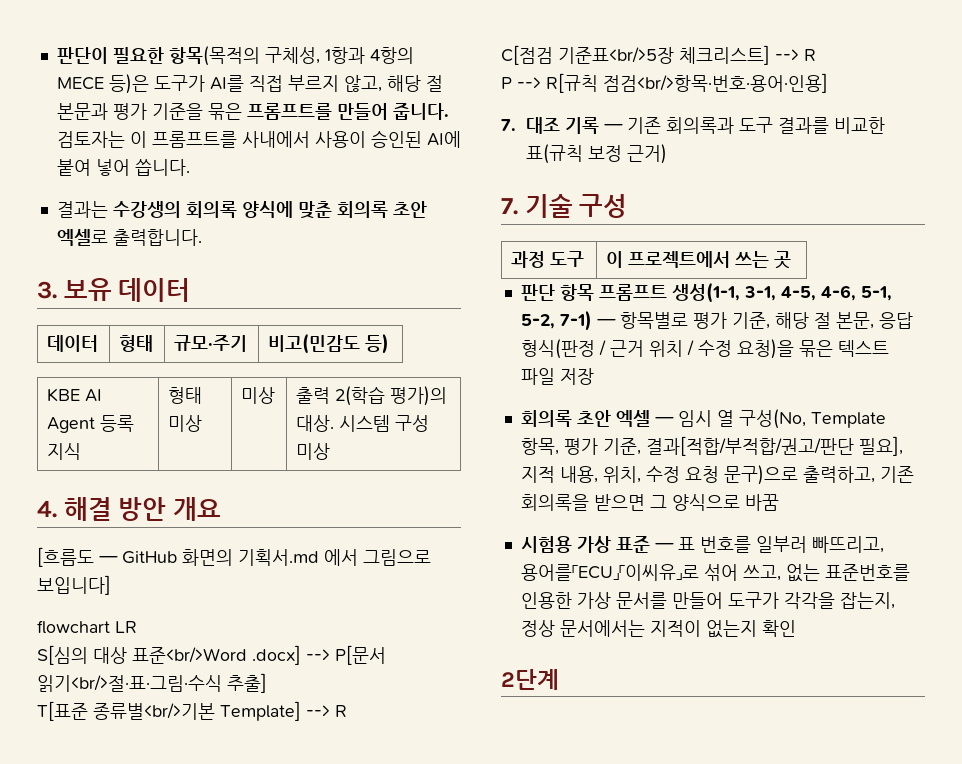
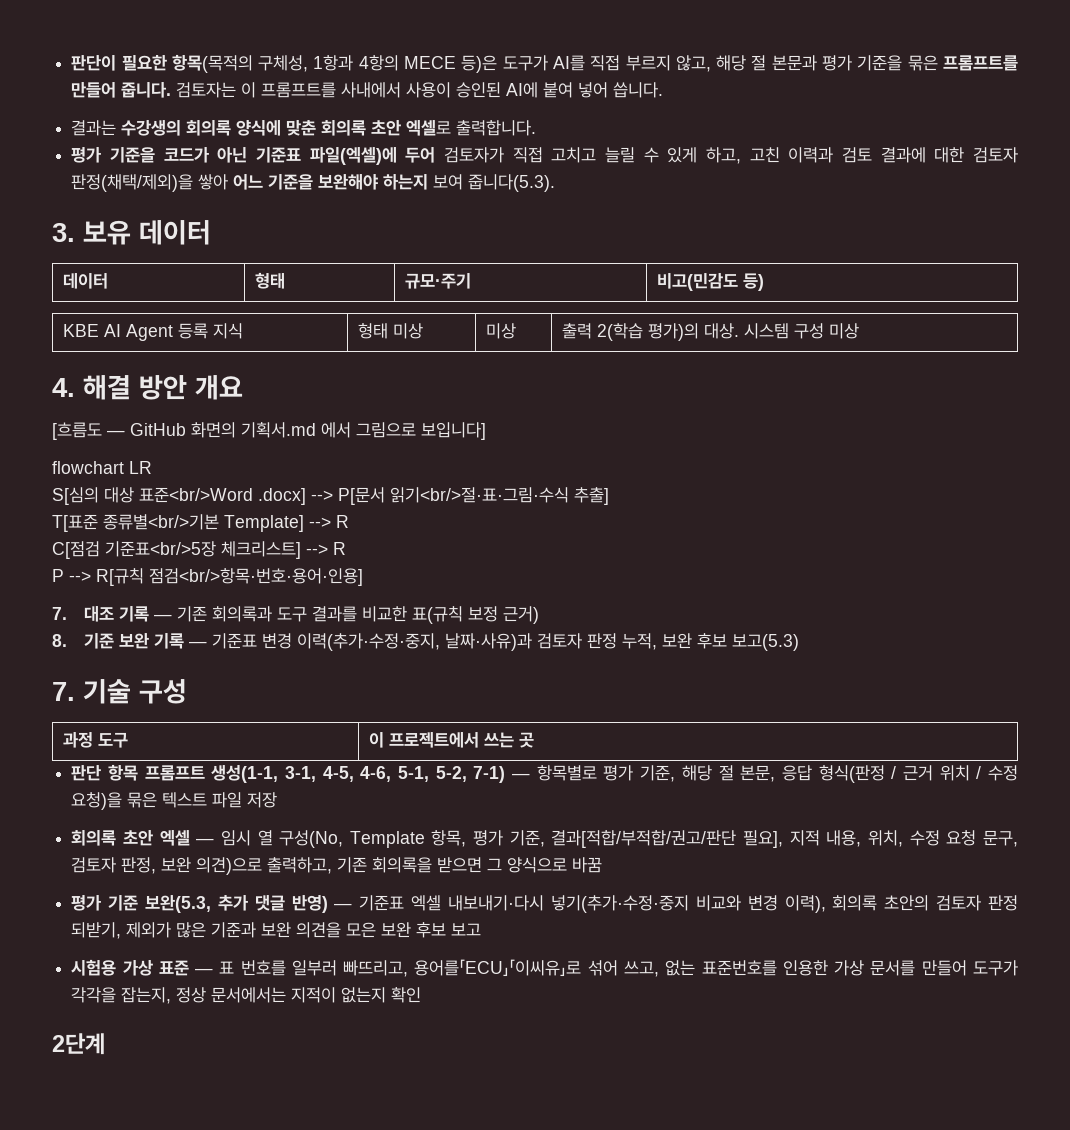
+ 평가 기준을 코드가 아닌 기준표 파일(엑셀)에 두어 검토자가 직접 고치고 늘릴 수 있게 하고, 고친 이력과 검토 결과에 대한 검토자 판정(채택/제외)을 쌓아 어느 기준을 보완해야 하는지 보여 줍니다(5.3).
+ 8. 기준 보완 기록 — 기준표 변경 이력(추가·수정·중지, 날짜·사유)과 검토자 판정 누적, 보완 후보 보고(5.3)
- 회의록 초안 엑셀 — 임시 열 구성(No, Template 항목, 평가 기준, 결과[적합/부적합/권고/판단 필요], 지적 내용, 위치, 수정 요청 문구)으로 출력하고, 기존 회의록을 받으면 그 양식으로 바꿈
+ 회의록 초안 엑셀 — 임시 열 구성(No, Template 항목, 평가 기준, 결과[적합/부적합/권고/판단 필요], 지적 내용, 위치, 수정 요청 문구, 검토자 판정, 보완 의견)으로 출력하고, 기존 회의록을 받으면 그 양식으로 바꿈
+ 평가 기준 보완(5.3, 추가 댓글 반영) — 기준표 엑셀 내보내기·다시 넣기(추가·수정·중지 비교와 변경 이력), 회의록 초안의 검토자 판정 되받기, 제외가 많은 기준과 보완 의견을 모은 보완 후보 보고

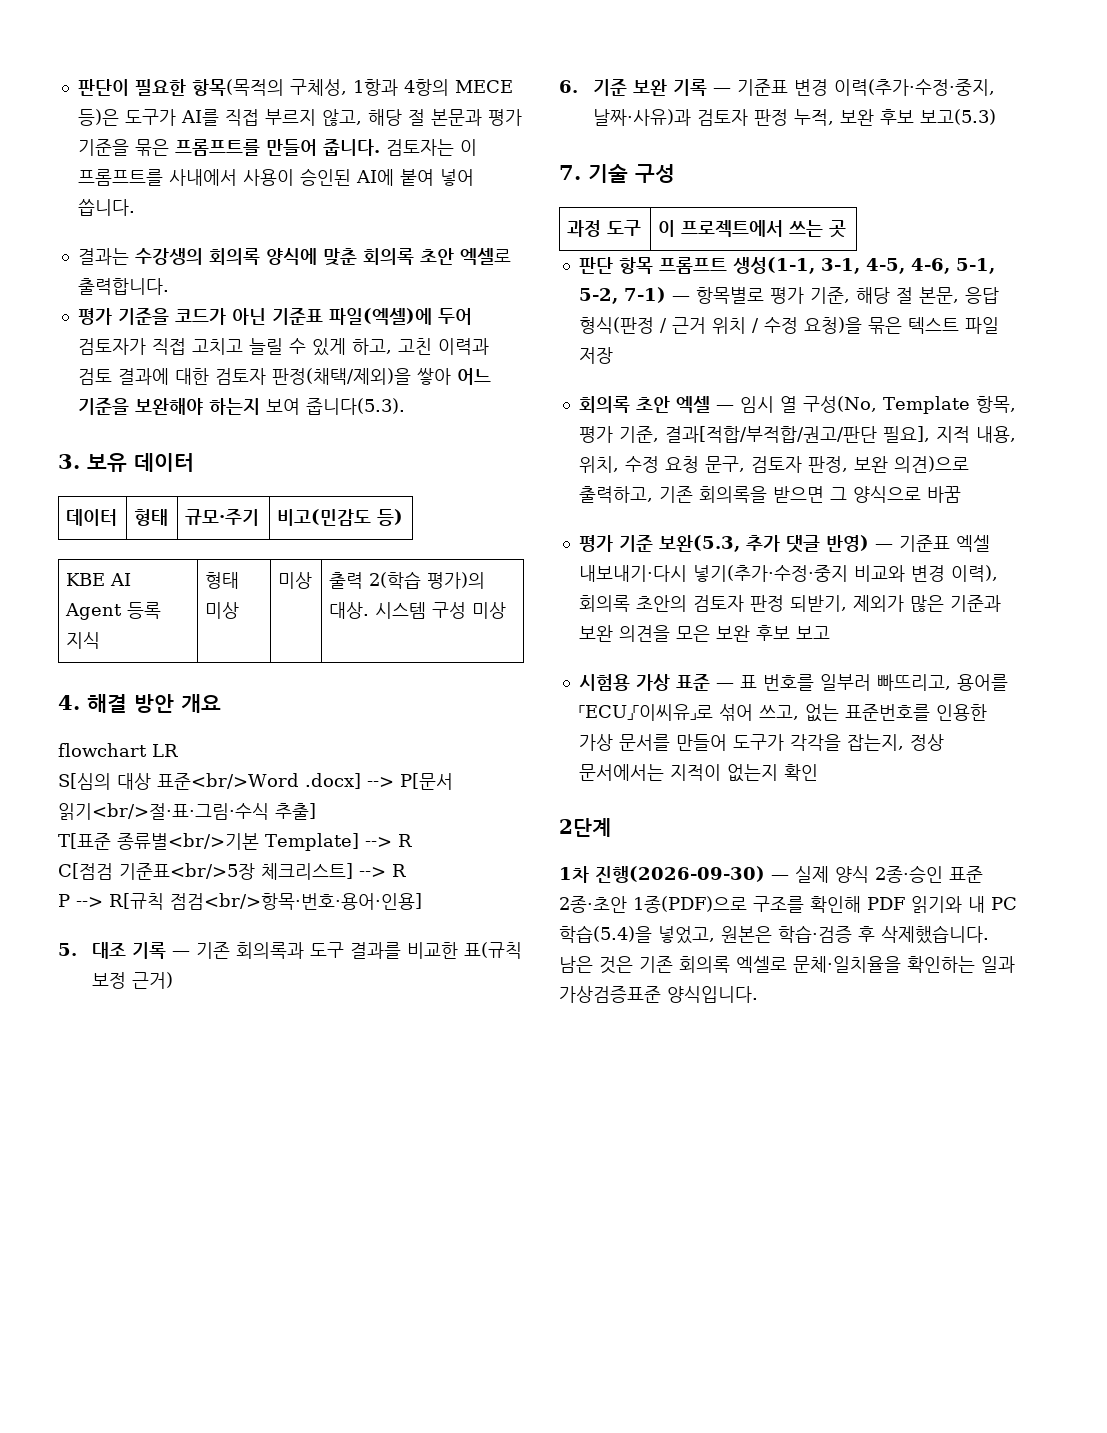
- [흐름도 — GitHub 화면의 기획서.md 에서 그림으로 보입니다]
- 7. 대조 기록 — 기존 회의록과 도구 결과를 비교한 표(규칙 보정 근거)
+ 5. 대조 기록 — 기존 회의록과 도구 결과를 비교한 표(규칙 보정 근거)
- 8. 기준 보완 기록 — 기준표 변경 이력(추가·수정·중지, 날짜·사유)과 검토자 판정 누적, 보완 후보 보고(5.3)
+ 6. 기준 보완 기록 — 기준표 변경 이력(추가·수정·중지, 날짜·사유)과 검토자 판정 누적, 보완 후보 보고(5.3)
+ 1차 진행(2026-09-30) — 실제 양식 2종·승인 표준 2종·초안 1종(PDF)으로 구조를 확인해 PDF 읽기와 내 PC 학습(5.4)을 넣었고, 원본은 학습·검증 후 삭제했습니다. 남은 것은 기존 회의록 엑셀로 문체·일치율을 확인하는 일과 가상검증표준 양식입니다.

